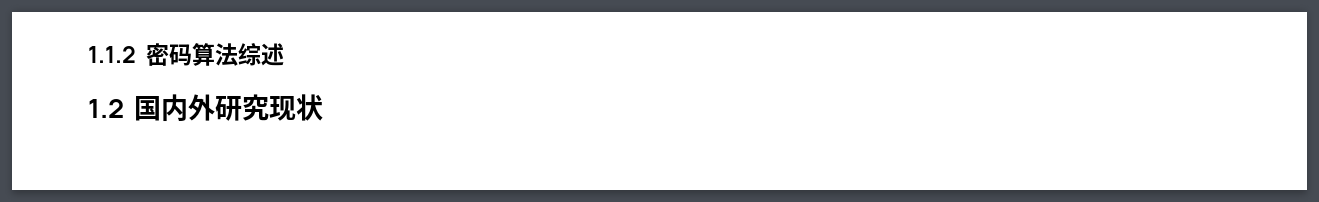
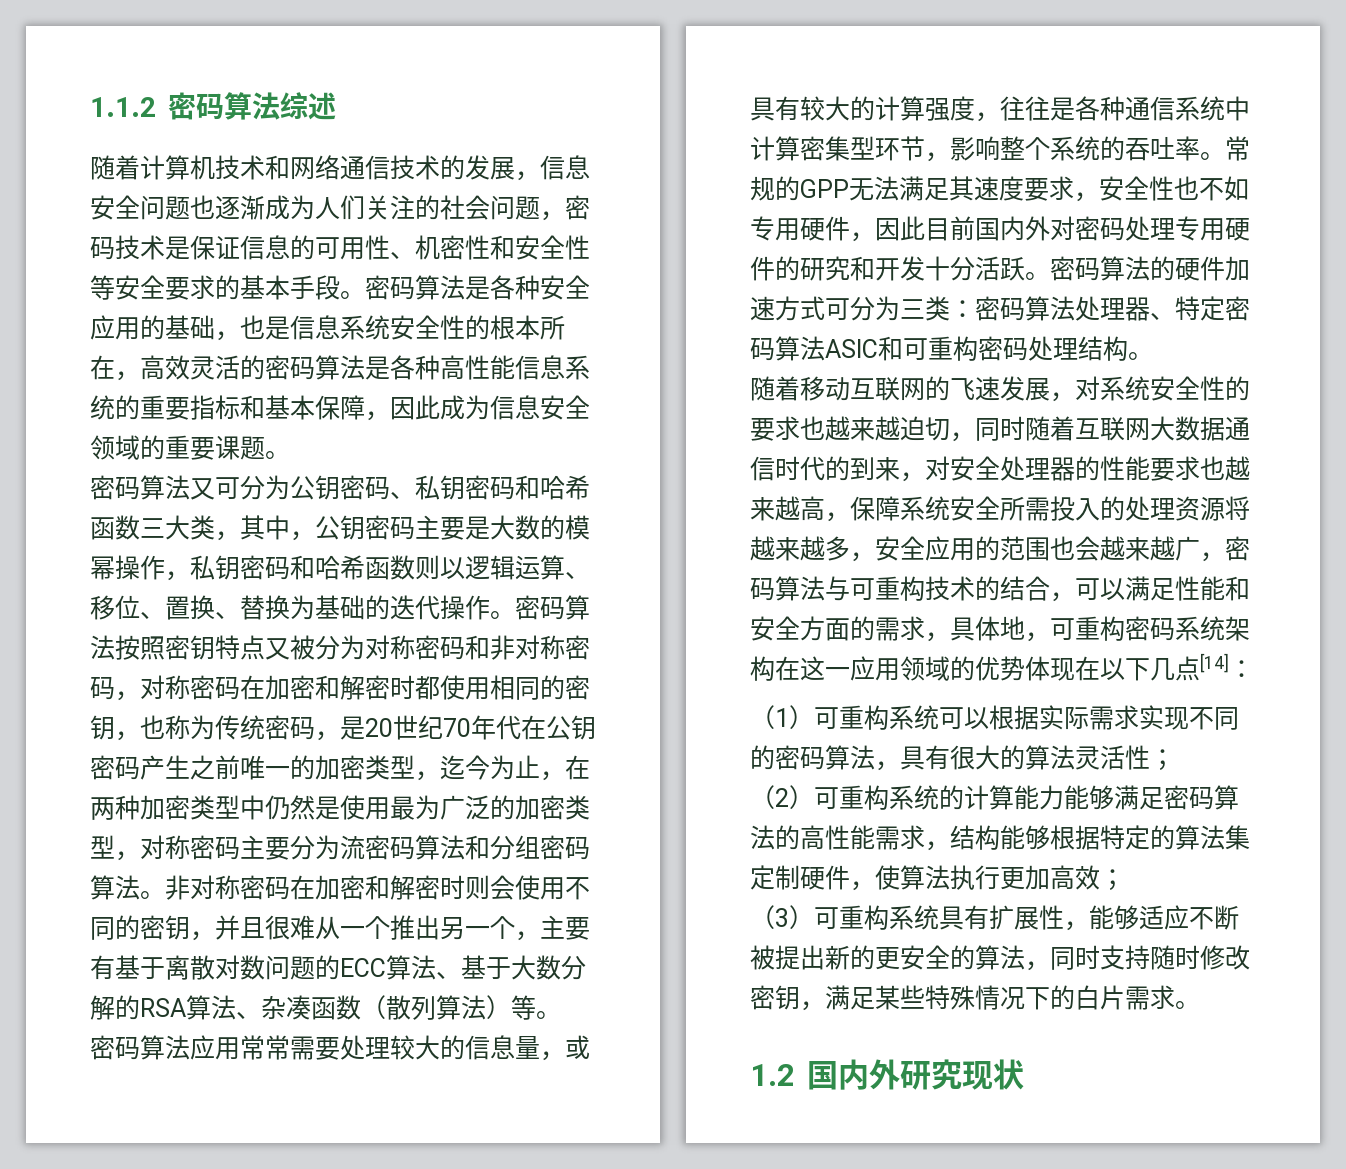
+ 随着计算机技术和网络通信技术的发展，信息安全问题也逐渐成为人们关注的社会问题，密码技术是保证信息的可用性、机密性和安全性等安全要求的基本手段。密码算法是各种安全应用的基础，也是信息系统安全性的根本所在，高效灵活的密码算法是各种高性能信息系统的重要指标和基本保障，因此成为信息安全领域的重要课题。
+ 密码算法又可分为公钥密码、私钥密码和哈希函数三大类，其中，公钥密码主要是大数的模幂操作，私钥密码和哈希函数则以逻辑运算、移位、置换、替换为基础的迭代操作。密码算法按照密钥特点又被分为对称密码和非对称密码，对称密码在加密和解密时都使用相同的密钥，也称为传统密码，是20世纪70年代在公钥密码产生之前唯一的加密类型，迄今为止，在两种加密类型中仍然是使用最为广泛的加密类型，对称密码主要分为流密码算法和分组密码算法。非对称密码在加密和解密时则会使用不同的密钥，并且很难从一个推出另一个，主要有基于离散对数问题的ECC算法、基于大数分解的RSA算法、杂凑函数（散列算法）等。
+ 密码算法应用常常需要处理较大的信息量，或具有较大的计算强度，往往是各种通信系统中计算密集型环节，影响整个系统的吞吐率。常规的GPP无法满足其速度要求，安全性也不如专用硬件，因此目前国内外对密码处理专用硬件的研究和开发十分活跃。密码算法的硬件加速方式可分为三类：密码算法处理器、特定密码算法ASIC和可重构密码处理结构。
+ 随着移动互联网的飞速发展，对系统安全性的要求也越来越迫切，同时随着互联网大数据通信时代的到来，对安全处理器的性能要求也越来越高，保障系统安全所需投入的处理资源将越来越多，安全应用的范围也会越来越广，密码算法与可重构技术的结合，可以满足性能和安全方面的需求，具体地，可重构密码系统架构在这一应用领域的优势体现在以下几点[14]：
+ （1）可重构系统可以根据实际需求实现不同的密码算法，具有很大的算法灵活性；
+ （2）可重构系统的计算能力能够满足密码算法的高性能需求，结构能够根据特定的算法集定制硬件，使算法执行更加高效；
+ （3）可重构系统具有扩展性，能够适应不断被提出新的更安全的算法，同时支持随时修改密钥，满足某些特殊情况下的白片需求。

